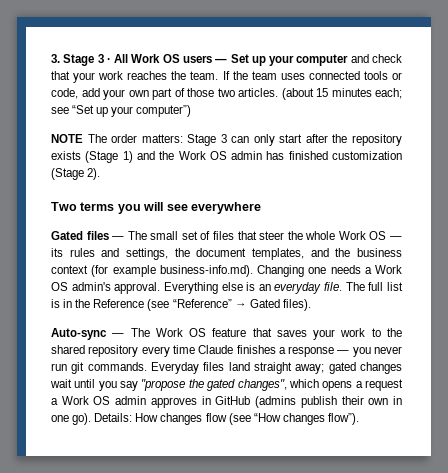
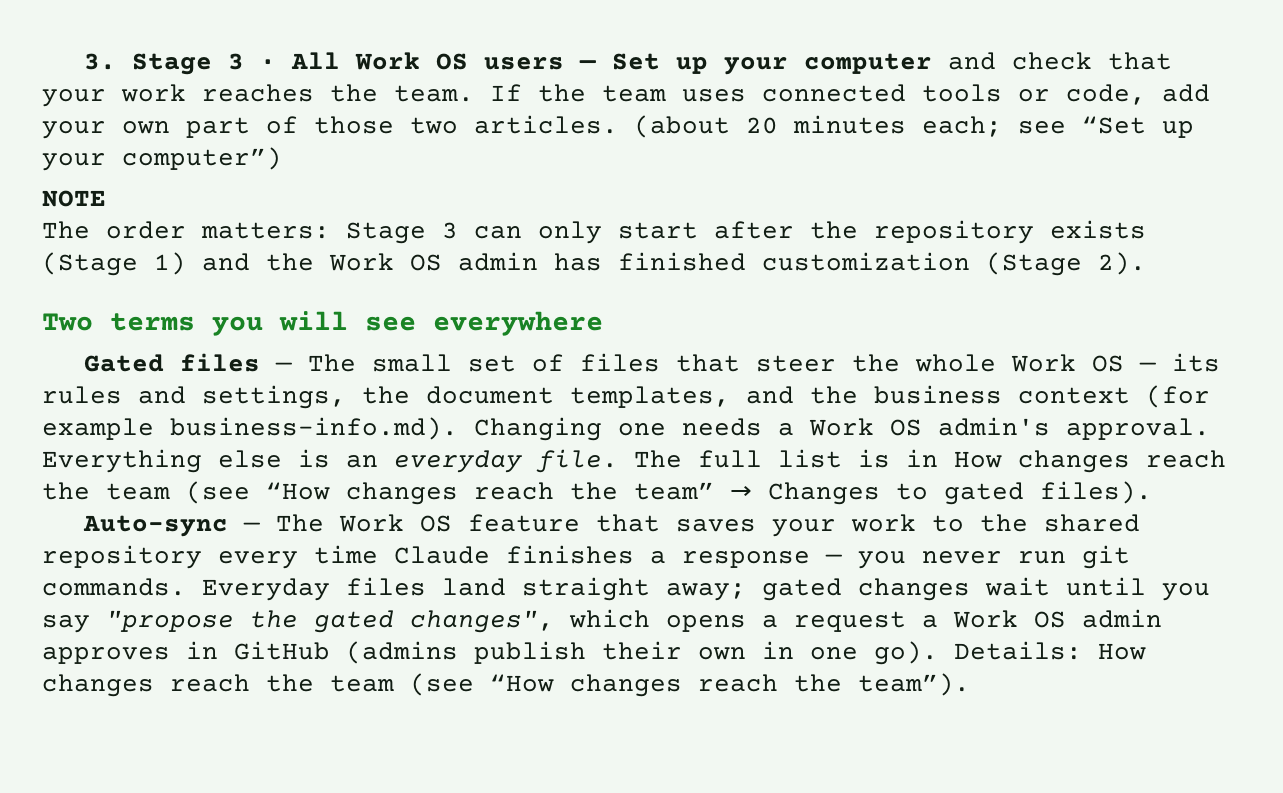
- (about 15 minutes each; see “Set up your computer”)
+ (about 20 minutes each; see “Set up your computer”)
- NOTE The order matters: Stage 3 can only start after the repository exists (Stage 1) and the Work OS admin has finished customization (Stage 2).
+ NOTE
+ The order matters: Stage 3 can only start after the repository exists (Stage 1) and the Work OS admin has finished customization (Stage 2).
- The full list is in the Reference (see “Reference” → Gated files).
+ The full list is in How changes reach the team (see “How changes reach the team” → Changes to gated files).
- Details: How changes flow (see “How changes flow”).
+ Details: How changes reach the team (see “How changes reach the team”).

